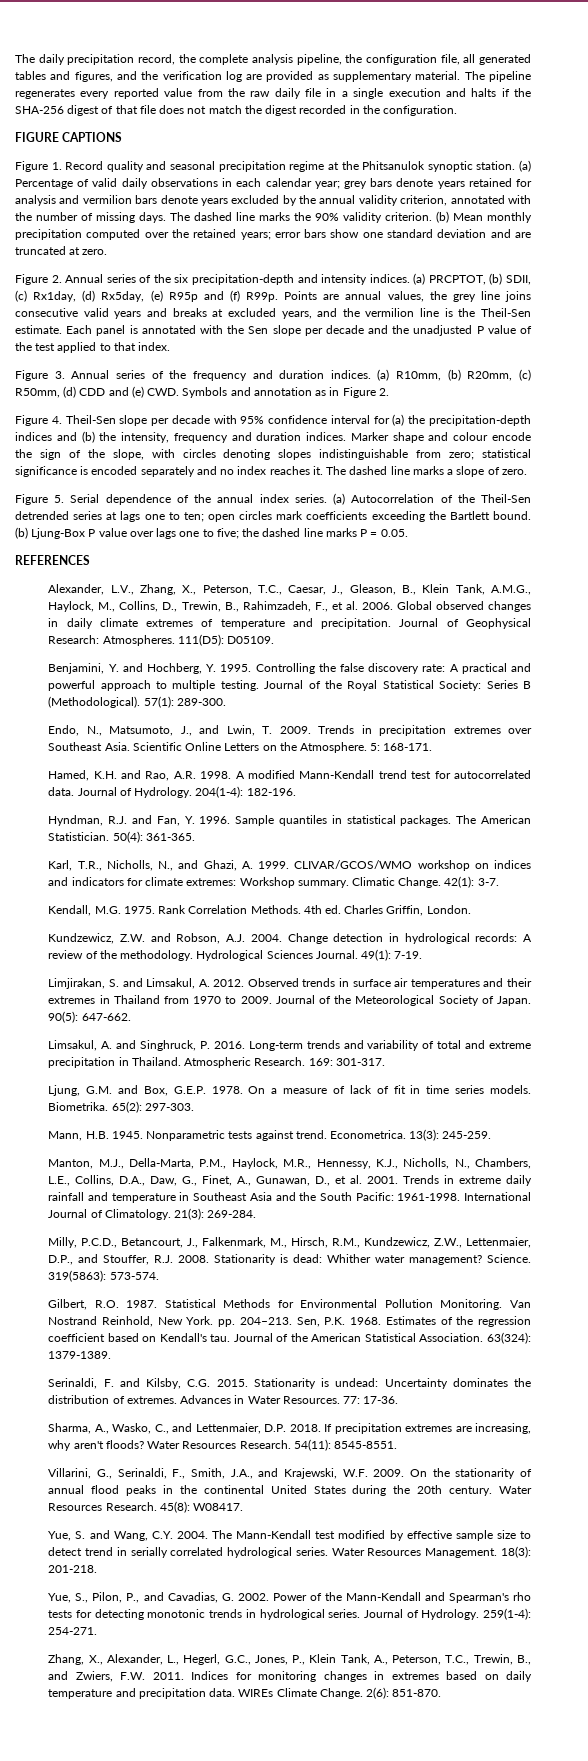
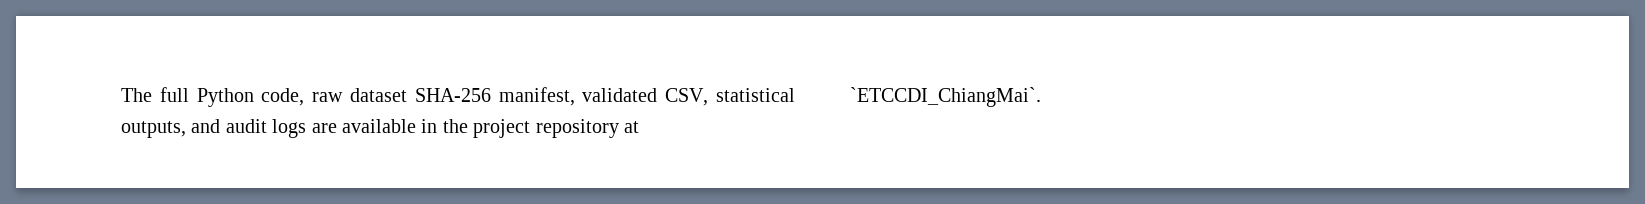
- The daily precipitation record, the complete analysis pipeline, the configuration file, all generated tables and figures, and the verification log are provided as supplementary material. The pipeline regenerates every reported value from the raw daily file in a single execution and halts if the SHA-256 digest of that file does not match the digest recorded in the configuration.
- FIGURE CAPTIONS
- Figure 1. Record quality and seasonal precipitation regime at the Phitsanulok synoptic station. (a) Percentage of valid daily observations in each calendar year; grey bars denote years retained for analysis and vermilion bars denote years excluded by the annual validity criterion, annotated with the number of missing days. The dashed line marks the 90% validity criterion. (b) Mean monthly precipitation computed over the retained years; error bars show one standard deviation and are truncated at zero.
- Figure 2. Annual series of the six precipitation-depth and intensity indices. (a) PRCPTOT, (b) SDII, (c) Rx1day, (d) Rx5day, (e) R95p and (f) R99p. Points are annual values, the grey line joins consecutive valid years and breaks at excluded years, and the vermilion line is the Theil-Sen estimate. Each panel is annotated with the Sen slope per decade and the unadjusted P value of the test applied to that index.
- Figure 3. Annual series of the frequency and duration indices. (a) R10mm, (b) R20mm, (c) R50mm, (d) CDD and (e) CWD. Symbols and annotation as in Figure 2.
- Figure 4. Theil-Sen slope per decade with 95% confidence interval for (a) the precipitation-depth indices and (b) the intensity, frequency and duration indices. Marker shape and colour encode the sign of the slope, with circles denoting slopes indistinguishable from zero; statistical significance is encoded separately and no index reaches it. The dashed line marks a slope of zero.
- Figure 5. Serial dependence of the annual index series. (a) Autocorrelation of the Theil-Sen detrended series at lags one to ten; open circles mark coefficients exceeding the Bartlett bound. (b) Ljung-Box P value over lags one to five; the dashed line marks P = 0.05.
- REFERENCES
- Alexander, L.V., Zhang, X., Peterson, T.C., Caesar, J., Gleason, B., Klein Tank, A.M.G., Haylock, M., Collins, D., Trewin, B., Rahimzadeh, F., et al. 2006. Global observed changes in daily climate extremes of temperature and precipitation. Journal of Geophysical Research: Atmospheres. 111(D5): D05109.
- Benjamini, Y. and Hochberg, Y. 1995. Controlling the false discovery rate: A practical and powerful approach to multiple testing. Journal of the Royal Statistical Society: Series B (Methodological). 57(1): 289-300.
- Endo, N., Matsumoto, J., and Lwin, T. 2009. Trends in precipitation extremes over Southeast Asia. Scientific Online Letters on the Atmosphere. 5: 168-171.
- Hamed, K.H. and Rao, A.R. 1998. A modified Mann-Kendall trend test for autocorrelated data. Journal of Hydrology. 204(1-4): 182-196.
- Hyndman, R.J. and Fan, Y. 1996. Sample quantiles in statistical packages. The American Statistician. 50(4): 361-365.
- Karl, T.R., Nicholls, N., and Ghazi, A. 1999. CLIVAR/GCOS/WMO workshop on indices and indicators for climate extremes: Workshop summary. Climatic Change. 42(1): 3-7.
- Kendall, M.G. 1975. Rank Correlation Methods. 4th ed. Charles Griffin, London.
- Kundzewicz, Z.W. and Robson, A.J. 2004. Change detection in hydrological records: A review of the methodology. Hydrological Sciences Journal. 49(1): 7-19.
- Limjirakan, S. and Limsakul, A. 2012. Observed trends in surface air temperatures and their extremes in Thailand from 1970 to 2009. Journal of the Meteorological Society of Japan. 90(5): 647-662.
- Limsakul, A. and Singhruck, P. 2016. Long-term trends and variability of total and extreme precipitation in Thailand. Atmospheric Research. 169: 301-317.
- Ljung, G.M. and Box, G.E.P. 1978. On a measure of lack of fit in time series models. Biometrika. 65(2): 297-303.
- Mann, H.B. 1945. Nonparametric tests against trend. Econometrica. 13(3): 245-259.
- Manton, M.J., Della-Marta, P.M., Haylock, M.R., Hennessy, K.J., Nicholls, N., Chambers, L.E., Collins, D.A., Daw, G., Finet, A., Gunawan, D., et al. 2001. Trends in extreme daily rainfall and temperature in Southeast Asia and the South Pacific: 1961-1998. International Journal of Climatology. 21(3): 269-284.
- Milly, P.C.D., Betancourt, J., Falkenmark, M., Hirsch, R.M., Kundzewicz, Z.W., Lettenmaier, D.P., and Stouffer, R.J. 2008. Stationarity is dead: Whither water management? Science. 319(5863): 573-574.
- Gilbert, R.O. 1987. Statistical Methods for Environmental Pollution Monitoring. Van Nostrand Reinhold, New York. pp. 204–213. Sen, P.K. 1968. Estimates of the regression coefficient based on Kendall's tau. Journal of the American Statistical Association. 63(324): 1379-1389.
- Serinaldi, F. and Kilsby, C.G. 2015. Stationarity is undead: Uncertainty dominates the distribution of extremes. Advances in Water Resources. 77: 17-36.
- Sharma, A., Wasko, C., and Lettenmaier, D.P. 2018. If precipitation extremes are increasing, why aren't floods? Water Resources Research. 54(11): 8545-8551.
- Villarini, G., Serinaldi, F., Smith, J.A., and Krajewski, W.F. 2009. On the stationarity of annual flood peaks in the continental United States during the 20th century. Water Resources Research. 45(8): W08417.
- Yue, S. and Wang, C.Y. 2004. The Mann-Kendall test modified by effective sample size to detect trend in serially correlated hydrological series. Water Resources Management. 18(3): 201-218.
- Yue, S., Pilon, P., and Cavadias, G. 2002. Power of the Mann-Kendall and Spearman's rho tests for detecting monotonic trends in hydrological series. Journal of Hydrology. 259(1-4): 254-271.
- Zhang, X., Alexander, L., Hegerl, G.C., Jones, P., Klein Tank, A., Peterson, T.C., Trewin, B., and Zwiers, F.W. 2011. Indices for monitoring changes in extremes based on daily temperature and precipitation data. WIREs Climate Change. 2(6): 851-870.
+ The full Python code, raw dataset SHA-256 manifest, validated CSV, statistical outputs, and audit logs are available in the project repository at `ETCCDI_ChiangMai`.

